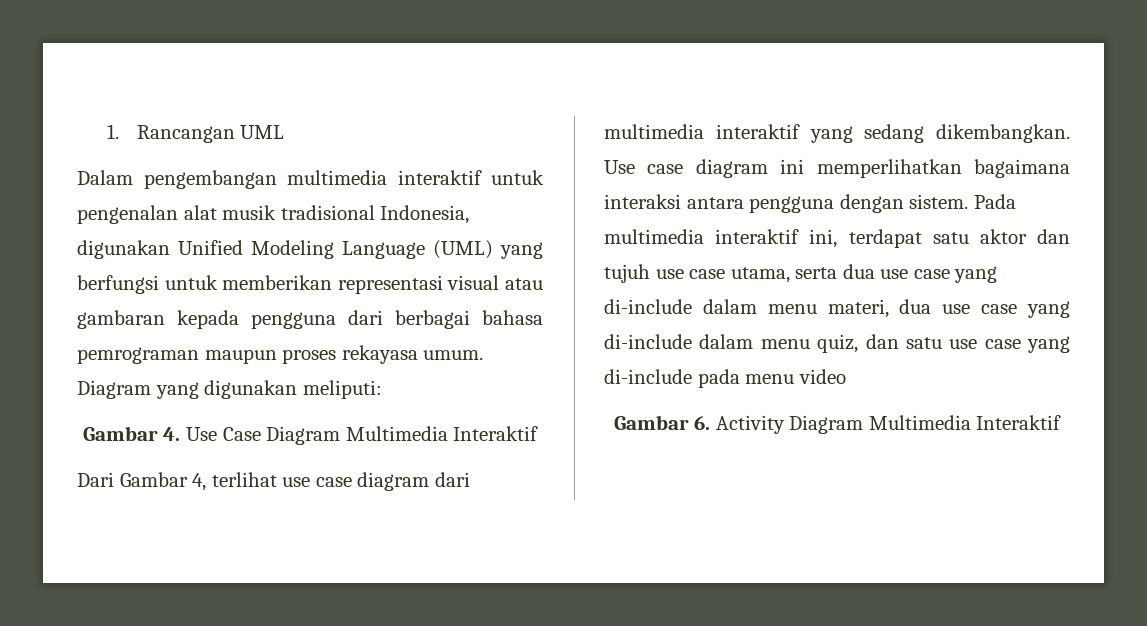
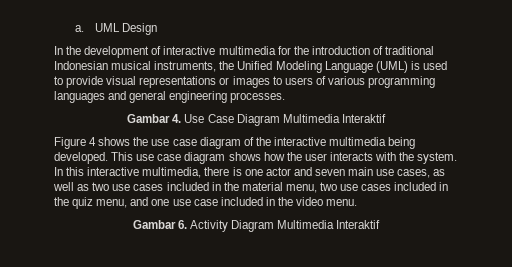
- 1. Rancangan UML
- Dalam pengembangan multimedia interaktif untuk pengenalan alat musik tradisional Indonesia, digunakan Unified Modeling Language (UML) yang berfungsi untuk memberikan representasi visual atau gambaran kepada pengguna dari berbagai bahasa pemrograman maupun proses rekayasa umum. Diagram yang digunakan meliputi:
+ a. UML Design
+ In the development of interactive multimedia for the introduction of traditional Indonesian musical instruments, the Unified Modeling Language (UML) is used to provide visual representations or images to users of various programming languages and general engineering processes.
- Dari Gambar 4, terlihat use case diagram dari multimedia interaktif yang sedang dikembangkan. Use case diagram ini memperlihatkan bagaimana interaksi antara pengguna dengan sistem. Pada multimedia interaktif ini, terdapat satu aktor dan tujuh use case utama, serta dua use case yang di-include dalam menu materi, dua use case yang di-include dalam menu quiz, dan satu use case yang di-include pada menu video
+ Figure 4 shows the use case diagram of the interactive multimedia being developed. This use case diagram shows how the user interacts with the system. In this interactive multimedia, there is one actor and seven main use cases, as well as two use cases included in the material menu, two use cases included in the quiz menu, and one use case included in the video menu.

